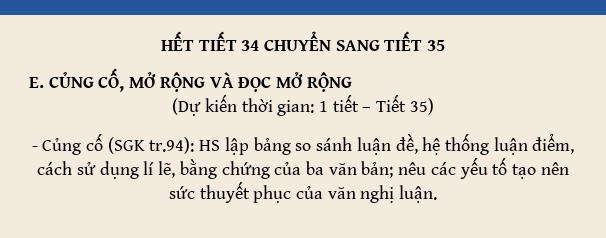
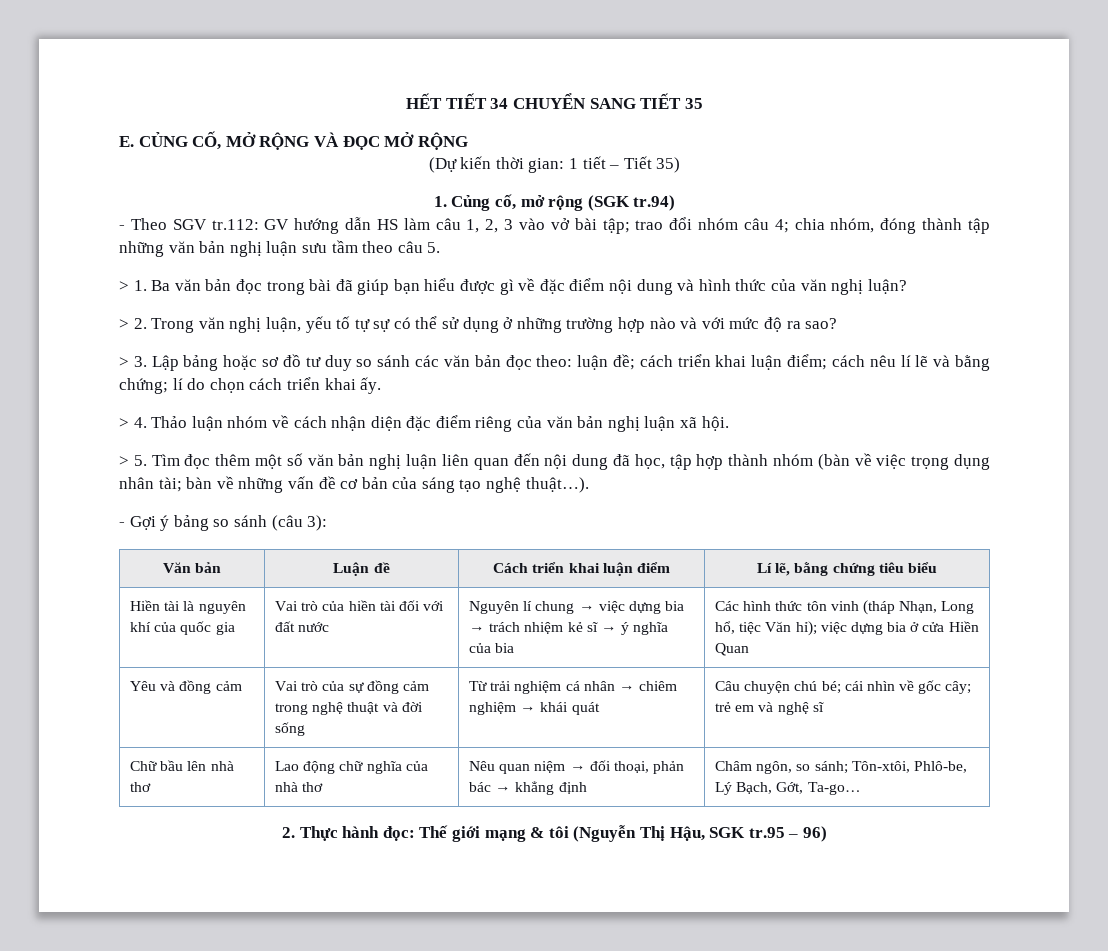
- - Củng cố (SGK tr.94): HS lập bảng so sánh luận đề, hệ thống luận điểm, cách sử dụng lí lẽ, bằng chứng của ba văn bản; nêu các yếu tố tạo nên sức thuyết phục của văn nghị luận.
+ 1. Củng cố, mở rộng (SGK tr.94)
+ - Theo SGV tr.112: GV hướng dẫn HS làm câu 1, 2, 3 vào vở bài tập; trao đổi nhóm câu 4; chia nhóm, đóng thành tập những văn bản nghị luận sưu tầm theo câu 5.
+ > 1. Ba văn bản đọc trong bài đã giúp bạn hiểu được gì về đặc điểm nội dung và hình thức của văn nghị luận?
+ > 2. Trong văn nghị luận, yếu tố tự sự có thể sử dụng ở những trường hợp nào và với mức độ ra sao?
+ > 3. Lập bảng hoặc sơ đồ tư duy so sánh các văn bản đọc theo: luận đề; cách triển khai luận điểm; cách nêu lí lẽ và bằng chứng; lí do chọn cách triển khai ấy.
+ > 4. Thảo luận nhóm về cách nhận diện đặc điểm riêng của văn bản nghị luận xã hội.
+ > 5. Tìm đọc thêm một số văn bản nghị luận liên quan đến nội dung đã học, tập hợp thành nhóm (bàn về việc trọng dụng nhân tài; bàn về những vấn đề cơ bản của sáng tạo nghệ thuật…).
+ - Gợi ý bảng so sánh (câu 3):
+ Văn bản | Luận đề | Cách triển khai luận điểm | Lí lẽ, bằng chứng tiêu biểu
+ Hiền tài là nguyên khí của quốc gia | Vai trò của hiền tài đối với đất nước | Nguyên lí chung → việc dựng bia → trách nhiệm kẻ sĩ → ý nghĩa của bia | Các hình thức tôn vinh (tháp Nhạn, Long hổ, tiệc Văn hỉ); việc dựng bia ở cửa Hiền Quan
+ Yêu và đồng cảm | Vai trò của sự đồng cảm trong nghệ thuật và đời sống | Từ trải nghiệm cá nhân → chiêm nghiệm → khái quát | Câu chuyện chú bé; cái nhìn về gốc cây; trẻ em và nghệ sĩ
+ Chữ bầu lên nhà thơ | Lao động chữ nghĩa của nhà thơ | Nêu quan niệm → đối thoại, phản bác → khẳng định | Châm ngôn, so sánh; Tôn-xtôi, Phlô-be, Lý Bạch, Gớt, Ta-go…
+ 2. Thực hành đọc: Thế giới mạng & tôi (Nguyễn Thị Hậu, SGK tr.95 – 96)

